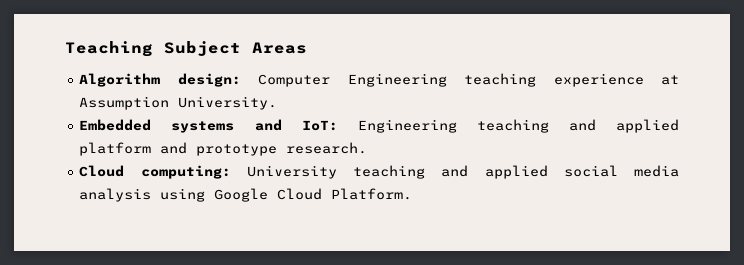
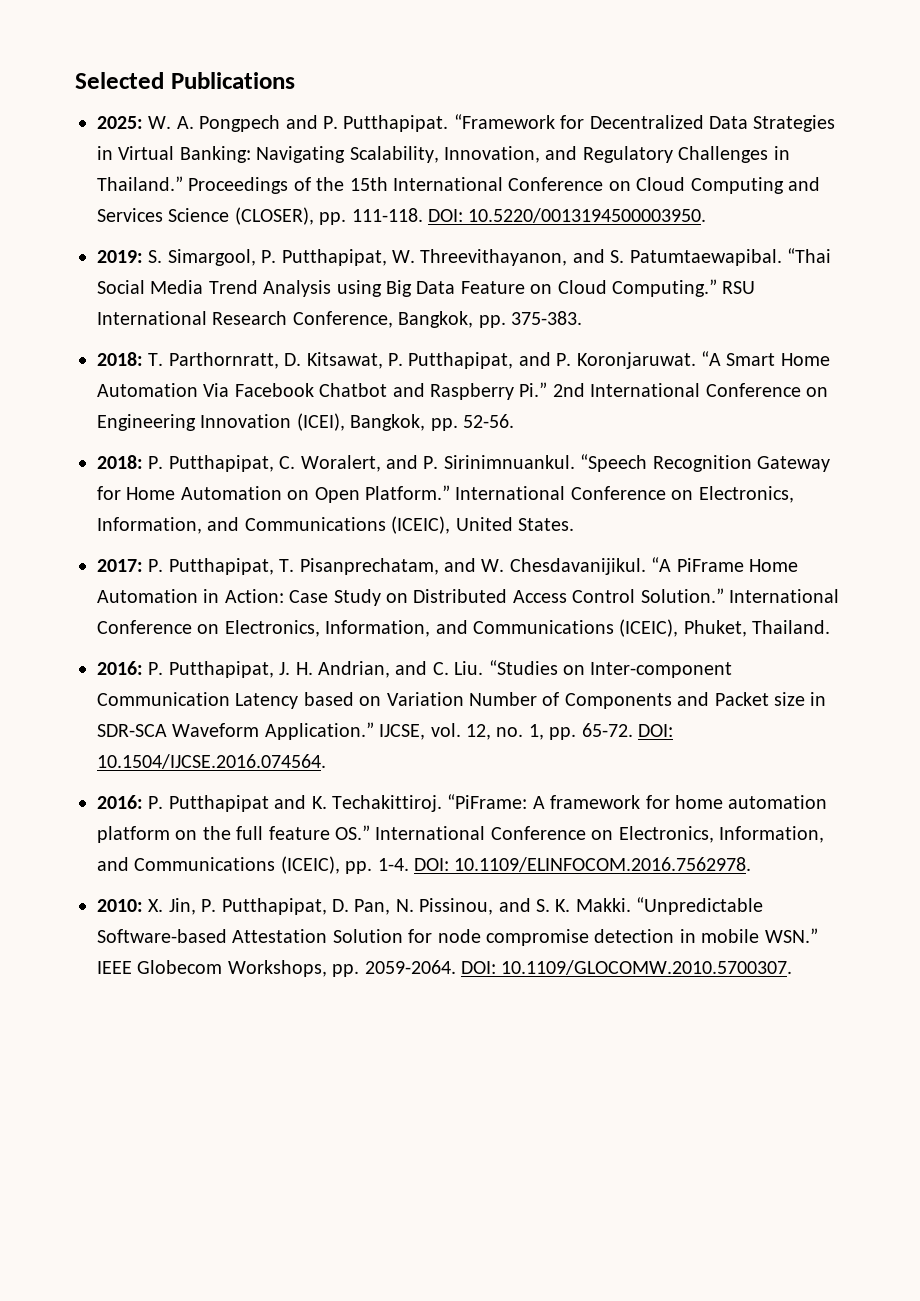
- Teaching Subject Areas
- Algorithm design: Computer Engineering teaching experience at Assumption University.
- Embedded systems and IoT: Engineering teaching and applied platform and prototype research.
- Cloud computing: University teaching and applied social media analysis using Google Cloud Platform.
+ Selected Publications
+ 2025: W. A. Pongpech and P. Putthapipat. “Framework for Decentralized Data Strategies in Virtual Banking: Navigating Scalability, Innovation, and Regulatory Challenges in Thailand.” Proceedings of the 15th International Conference on Cloud Computing and Services Science (CLOSER), pp. 111-118. DOI: 10.5220/0013194500003950.
+ 2019: S. Simargool, P. Putthapipat, W. Threevithayanon, and S. Patumtaewapibal. “Thai Social Media Trend Analysis using Big Data Feature on Cloud Computing.” RSU International Research Conference, Bangkok, pp. 375-383.
+ 2018: T. Parthornratt, D. Kitsawat, P. Putthapipat, and P. Koronjaruwat. “A Smart Home Automation Via Facebook Chatbot and Raspberry Pi.” 2nd International Conference on Engineering Innovation (ICEI), Bangkok, pp. 52-56.
+ 2018: P. Putthapipat, C. Woralert, and P. Sirinimnuankul. “Speech Recognition Gateway for Home Automation on Open Platform.” International Conference on Electronics, Information, and Communications (ICEIC), United States.
+ 2017: P. Putthapipat, T. Pisanprechatam, and W. Chesdavanijikul. “A PiFrame Home Automation in Action: Case Study on Distributed Access Control Solution.” International Conference on Electronics, Information, and Communications (ICEIC), Phuket, Thailand.
+ 2016: P. Putthapipat, J. H. Andrian, and C. Liu. “Studies on Inter-component Communication Latency based on Variation Number of Components and Packet size in SDR-SCA Waveform Application.” IJCSE, vol. 12, no. 1, pp. 65-72. DOI: 10.1504/IJCSE.2016.074564.
+ 2016: P. Putthapipat and K. Techakittiroj. “PiFrame: A framework for home automation platform on the full feature OS.” International Conference on Electronics, Information, and Communications (ICEIC), pp. 1-4. DOI: 10.1109/ELINFOCOM.2016.7562978.
+ 2010: X. Jin, P. Putthapipat, D. Pan, N. Pissinou, and S. K. Makki. “Unpredictable Software-based Attestation Solution for node compromise detection in mobile WSN.” IEEE Globecom Workshops, pp. 2059-2064. DOI: 10.1109/GLOCOMW.2010.5700307.

